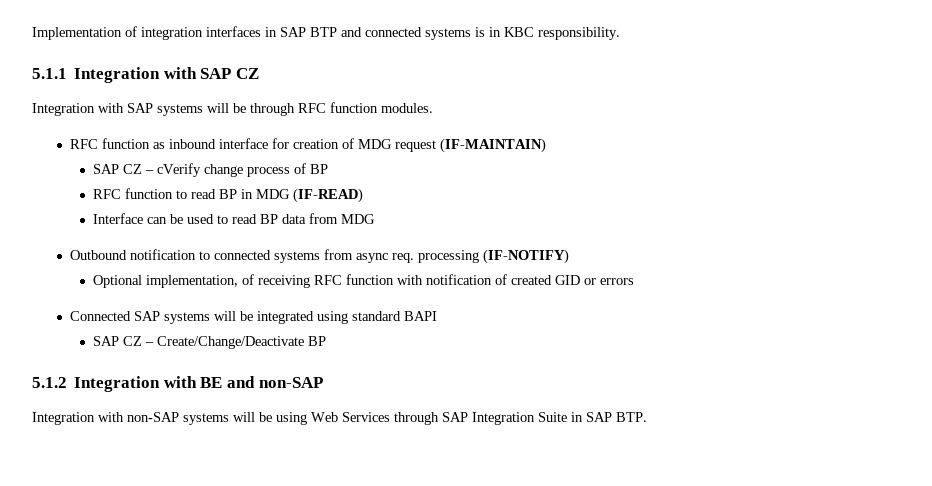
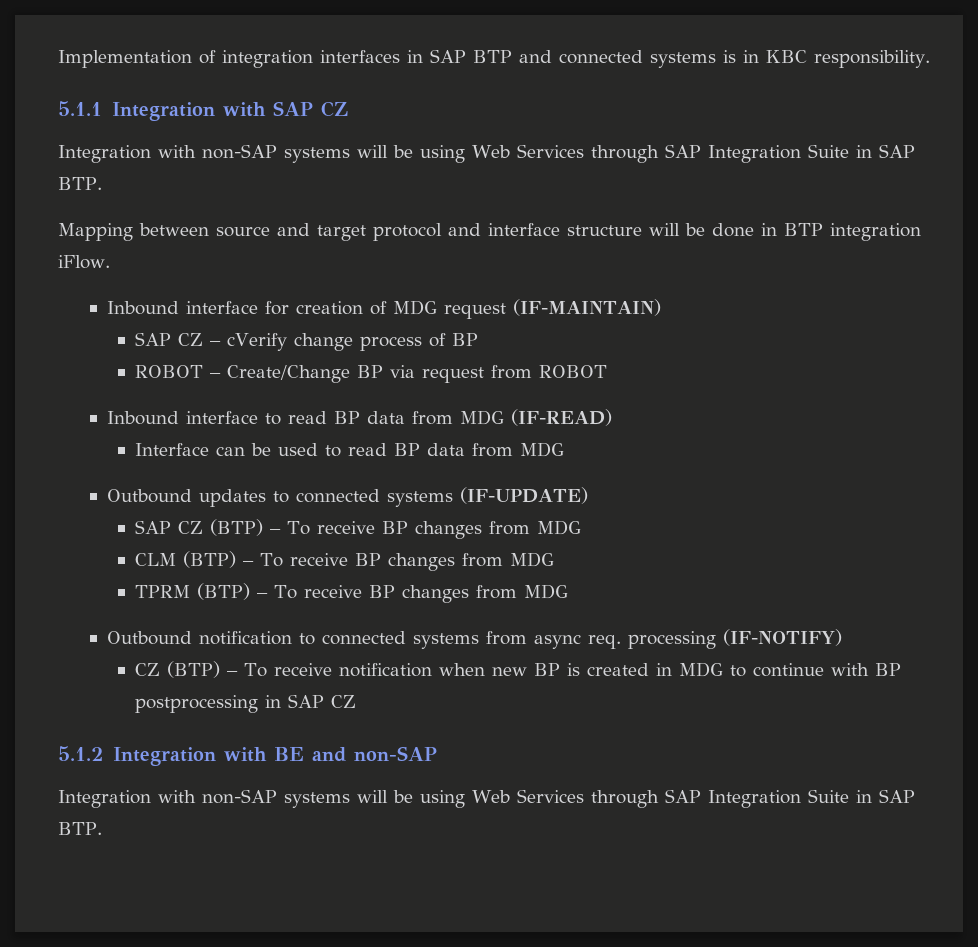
  5.1.1 Integration with SAP CZ
- Integration with SAP systems will be through RFC function modules.
- RFC function as inbound interface for creation of MDG request (IF-MAINTAIN)
+ Integration with non-SAP systems will be using Web Services through SAP Integration Suite in SAP BTP.
+ Mapping between source and target protocol and interface structure will be done in BTP integration iFlow.
+ Inbound interface for creation of MDG request (IF-MAINTAIN)
- RFC function to read BP in MDG (IF-READ)
+ ROBOT – Create/Change BP via request from ROBOT
+ Inbound interface to read BP data from MDG (IF-READ)
+ Outbound updates to connected systems (IF-UPDATE)
+ SAP CZ (BTP) – To receive BP changes from MDG
+ CLM (BTP) – To receive BP changes from MDG
+ TPRM (BTP) – To receive BP changes from MDG
- Optional implementation, of receiving RFC function with notification of created GID or errors
- Connected SAP systems will be integrated using standard BAPI
- SAP CZ – Create/Change/Deactivate BP
+ CZ (BTP) – To receive notification when new BP is created in MDG to continue with BP postprocessing in SAP CZ

